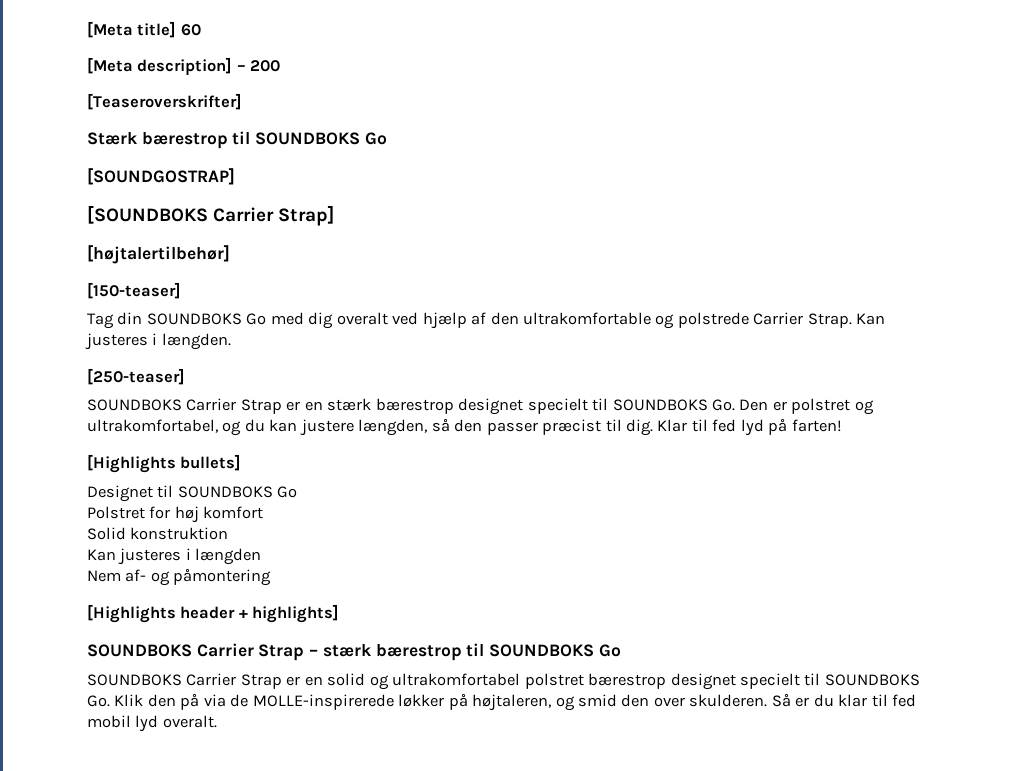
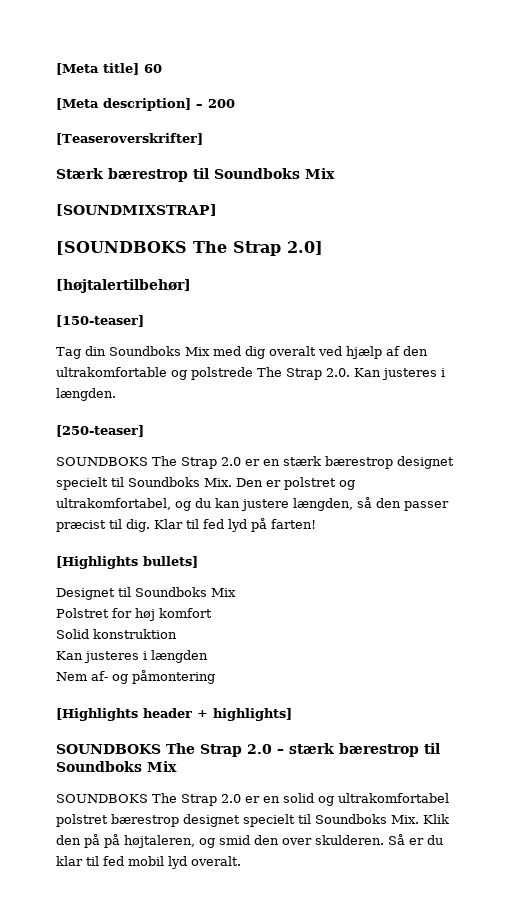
- Stærk bærestrop til SOUNDBOKS Go
- [SOUNDGOSTRAP]
- [SOUNDBOKS Carrier Strap]
+ Stærk bærestrop til Soundboks Mix
+ [SOUNDMIXSTRAP]
+ [SOUNDBOKS The Strap 2.0]
- Tag din SOUNDBOKS Go med dig overalt ved hjælp af den ultrakomfortable og polstrede Carrier Strap. Kan justeres i længden.
+ Tag din Soundboks Mix med dig overalt ved hjælp af den ultrakomfortable og polstrede The Strap 2.0. Kan justeres i længden.
- SOUNDBOKS Carrier Strap er en stærk bærestrop designet specielt til SOUNDBOKS Go. Den er polstret og ultrakomfortabel, og du kan justere længden, så den passer præcist til dig.
+ SOUNDBOKS The Strap 2.0 er en stærk bærestrop designet specielt til Soundboks Mix. Den er polstret og ultrakomfortabel, og du kan justere længden, så den passer præcist til dig.
- Designet til SOUNDBOKS Go
+ Designet til Soundboks Mix
- SOUNDBOKS Carrier Strap – stærk bærestrop til SOUNDBOKS Go
- SOUNDBOKS Carrier Strap er en solid og ultrakomfortabel polstret bærestrop designet specielt til SOUNDBOKS Go. Klik den på via de MOLLE-inspirerede løkker på højtaleren, og smid den over skulderen.
+ SOUNDBOKS The Strap 2.0 – stærk bærestrop til Soundboks Mix
+ SOUNDBOKS The Strap 2.0 er en solid og ultrakomfortabel polstret bærestrop designet specielt til Soundboks Mix. Klik den på på højtaleren, og smid den over skulderen.

